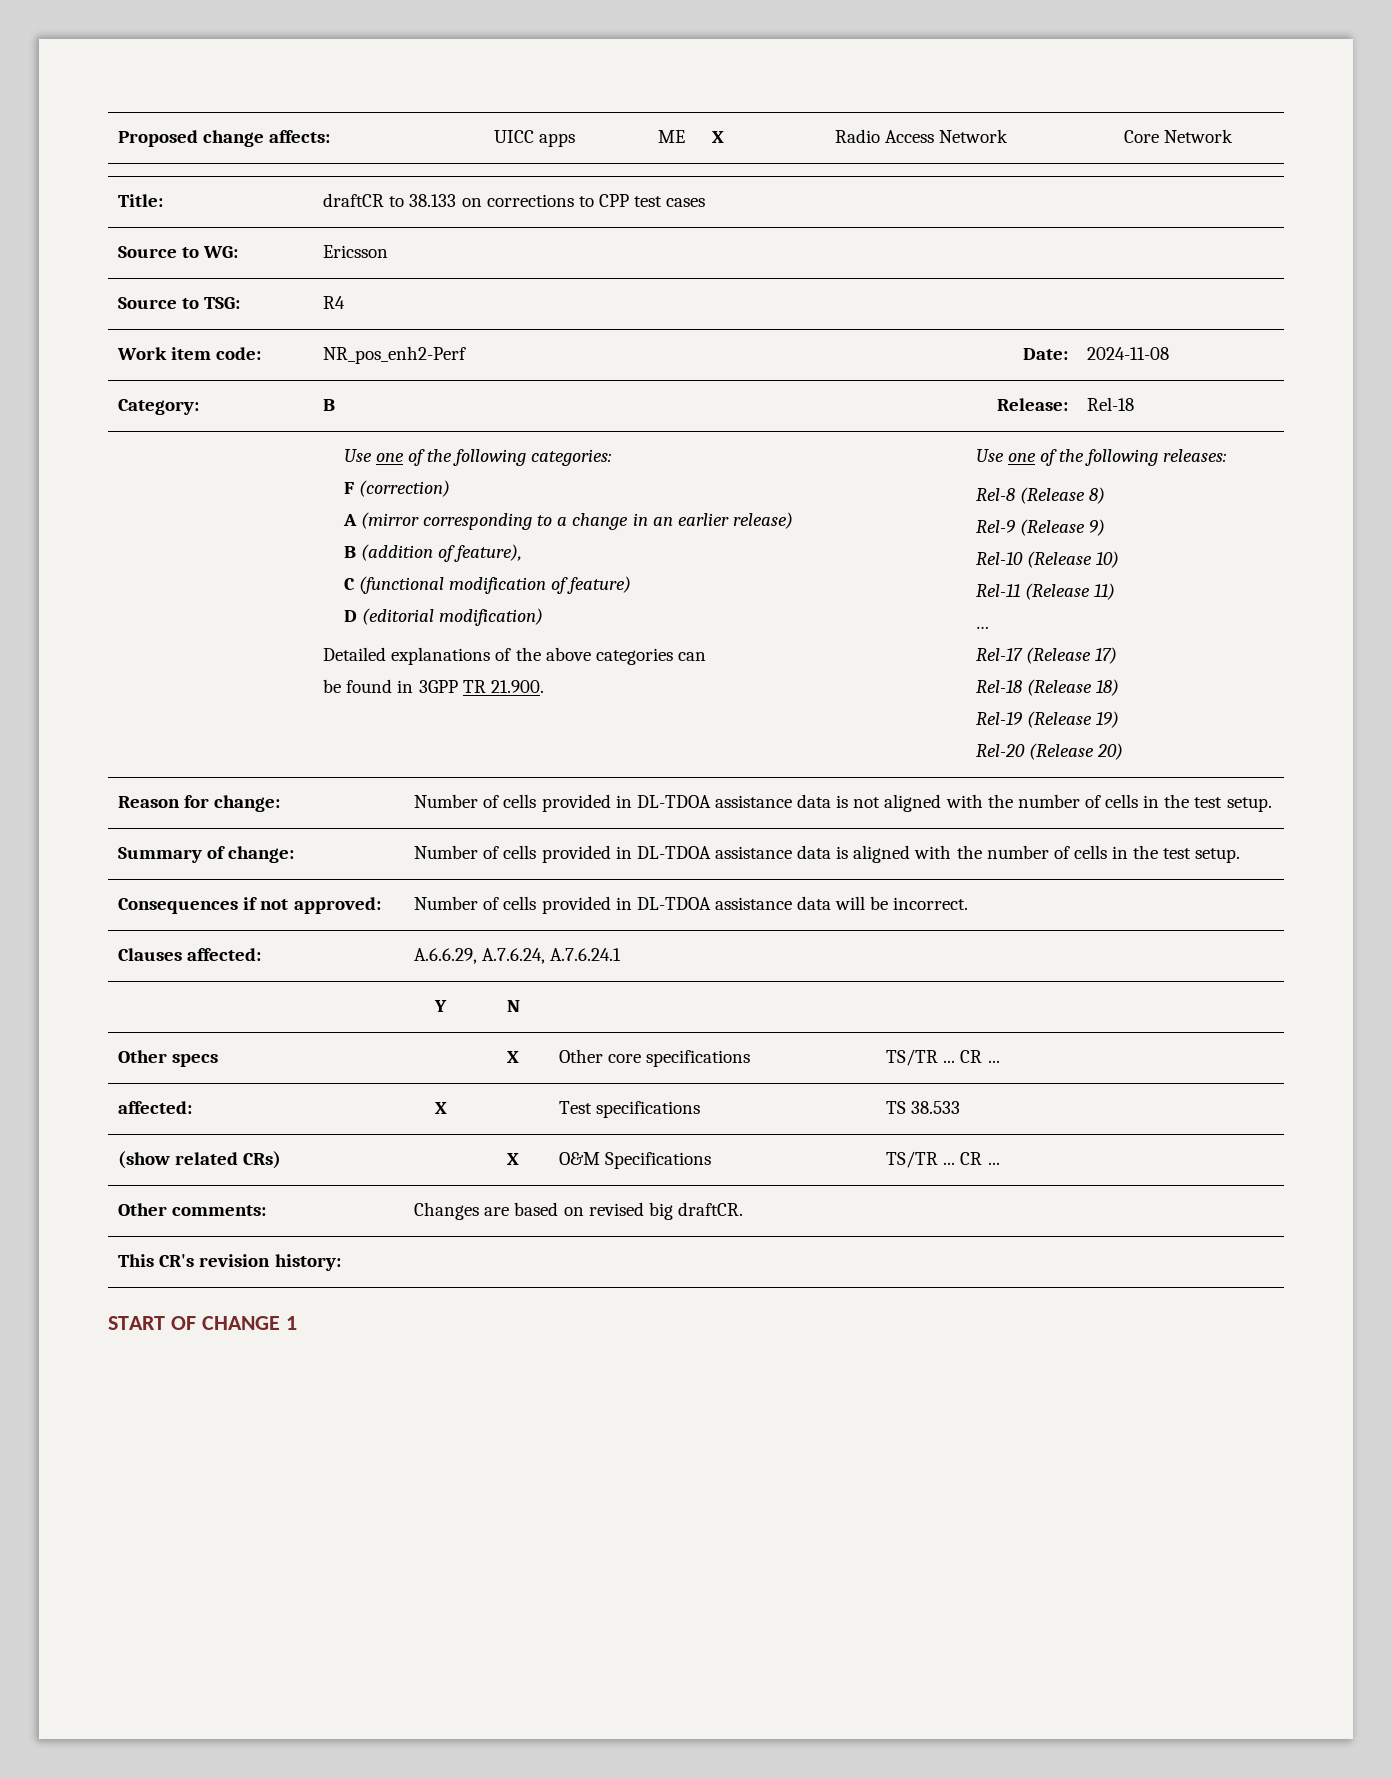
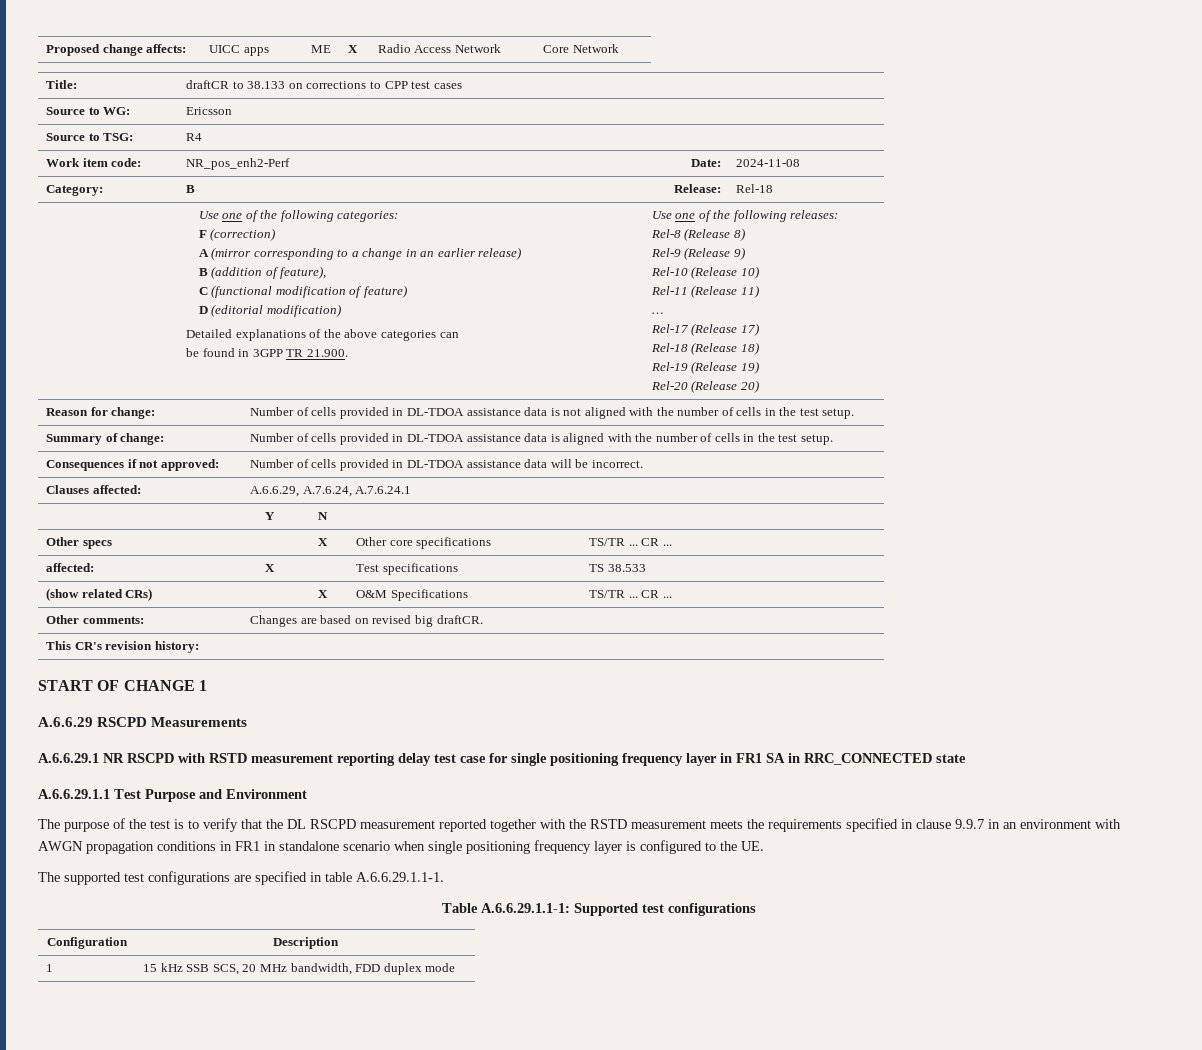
+ A.6.6.29 RSCPD Measurements
+ A.6.6.29.1 NR RSCPD with RSTD measurement reporting delay test case for single positioning frequency layer in FR1 SA in RRC_CONNECTED state
+ A.6.6.29.1.1 Test Purpose and Environment
+ The purpose of the test is to verify that the DL RSCPD measurement reported together with the RSTD measurement meets the requirements specified in clause 9.9.7 in an environment with AWGN propagation conditions in FR1 in standalone scenario when single positioning frequency layer is configured to the UE.
+ The supported test configurations are specified in table A.6.6.29.1.1-1.
+ Table A.6.6.29.1.1-1: Supported test configurations
+ Configuration | Description
+ 1 | 15 kHz SSB SCS, 20 MHz bandwidth, FDD duplex mode

